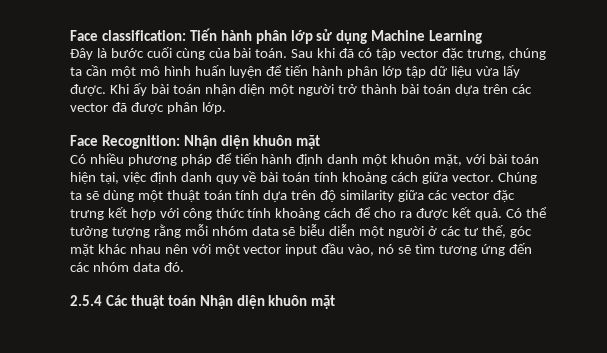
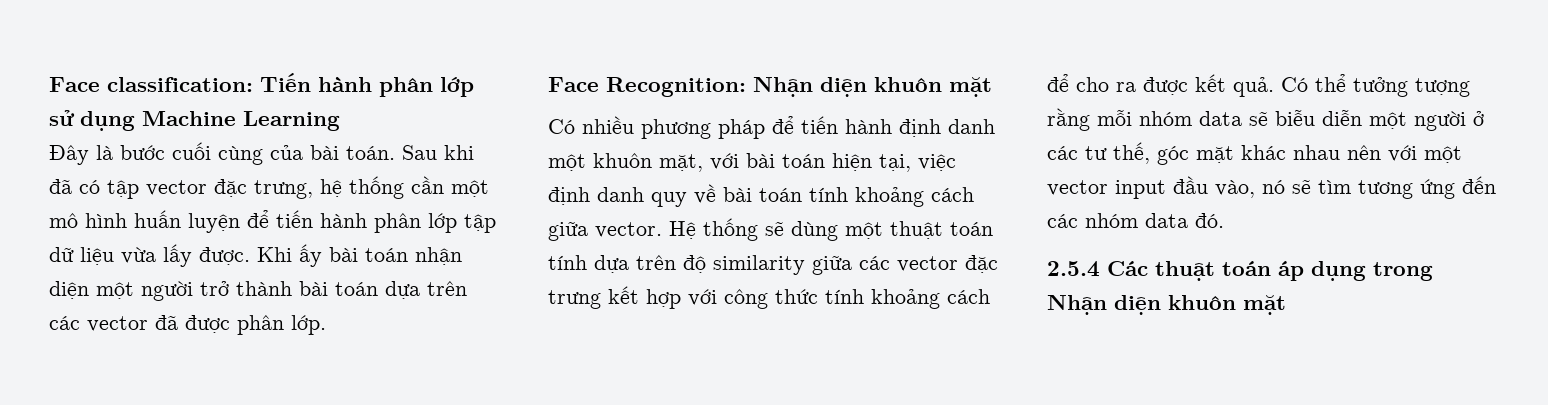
- Sau khi đã có tập vector đặc trưng, chúng ta cần một mô hình huấn luyện để tiến hành phân lớp tập dữ liệu vừa lấy được.
+ Sau khi đã có tập vector đặc trưng, hệ thống cần một mô hình huấn luyện để tiến hành phân lớp tập dữ liệu vừa lấy được.
- Chúng ta sẽ dùng một thuật toán tính dựa trên độ similarity giữa các vector đặc trưng kết hợp với công thức tính khoảng cách để cho ra được kết quả.
+ Hệ thống sẽ dùng một thuật toán tính dựa trên độ similarity giữa các vector đặc trưng kết hợp với công thức tính khoảng cách để cho ra được kết quả.
- 2.5.4 Các thuật toán Nhận diện khuôn mặt
+ 2.5.4 Các thuật toán áp dụng trong Nhận diện khuôn mặt

